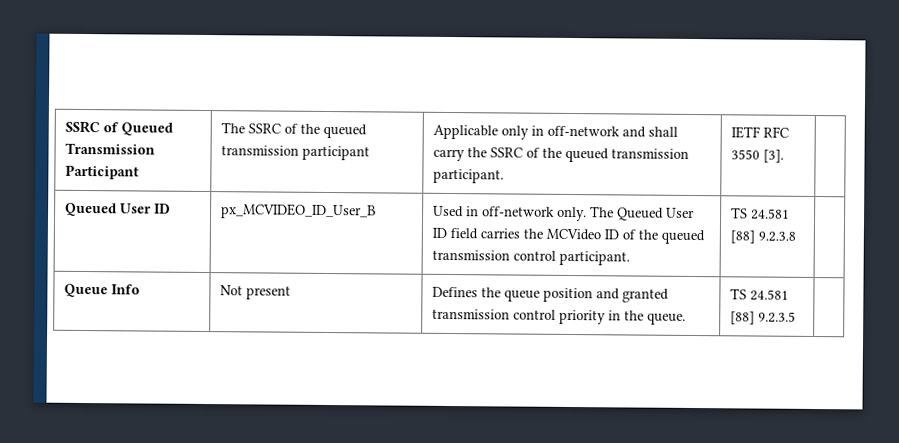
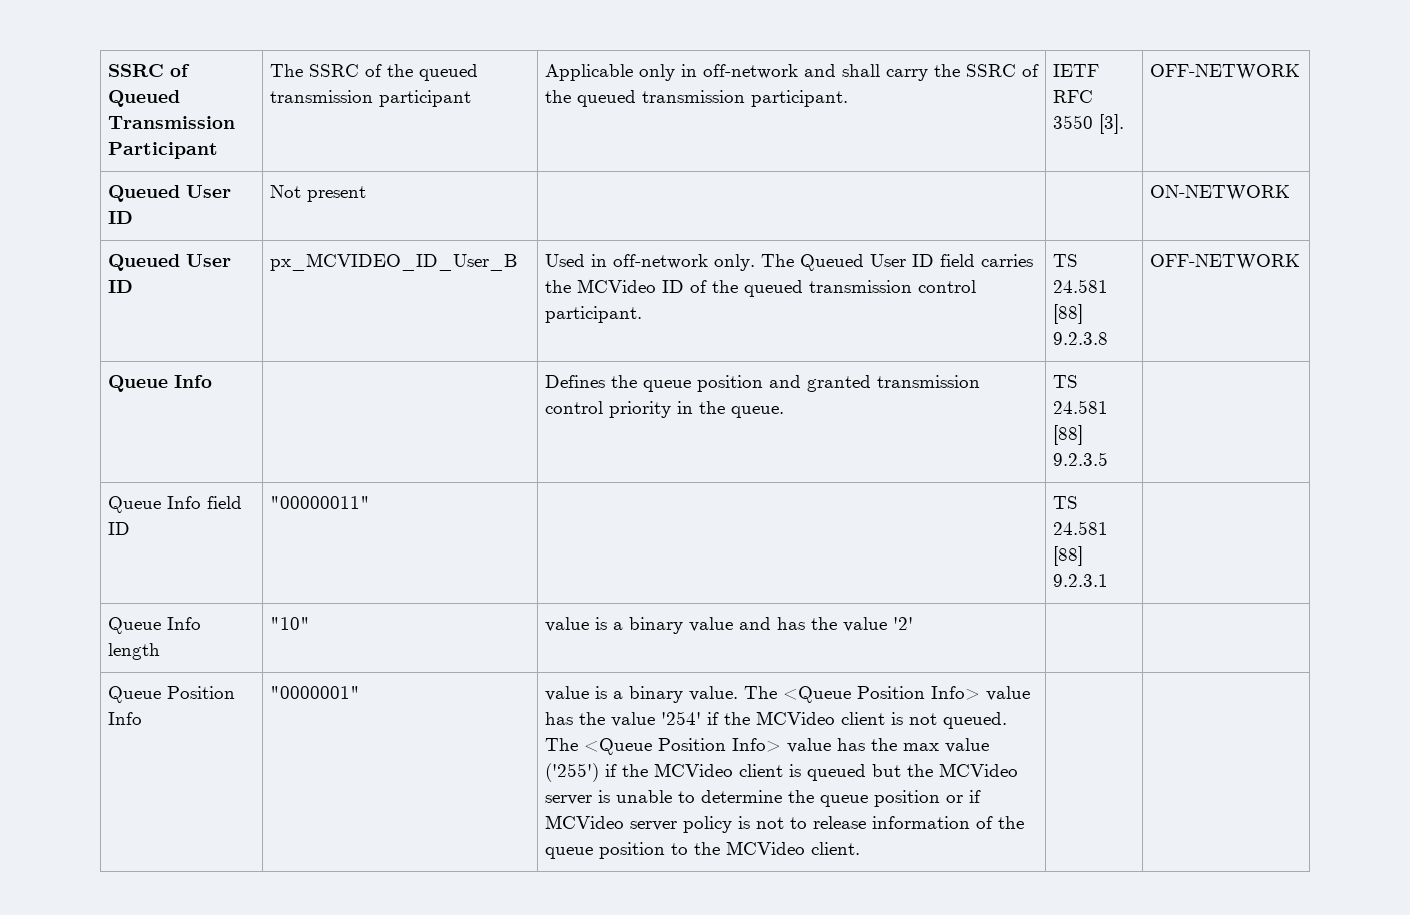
- SSRC of Queued Transmission Participant | The SSRC of the queued transmission participant | Applicable only in off-network and shall carry the SSRC of the queued transmission participant. | IETF RFC 3550 [3]. |
+ SSRC of Queued Transmission Participant | The SSRC of the queued transmission participant | Applicable only in off-network and shall carry the SSRC of the queued transmission participant. | IETF RFC 3550 [3]. | OFF-NETWORK
+ Queued User ID | Not present | | | ON-NETWORK
- Queued User ID | px_MCVIDEO_ID_User_B | Used in off-network only. The Queued User ID field carries the MCVideo ID of the queued transmission control participant. | TS 24.581 [88] 9.2.3.8 |
+ Queued User ID | px_MCVIDEO_ID_User_B | Used in off-network only. The Queued User ID field carries the MCVideo ID of the queued transmission control participant. | TS 24.581 [88] 9.2.3.8 | OFF-NETWORK
- Queue Info | Not present | Defines the queue position and granted transmission control priority in the queue. | TS 24.581 [88] 9.2.3.5 |
+ Queue Info | | Defines the queue position and granted transmission control priority in the queue. | TS 24.581 [88] 9.2.3.5 |
+ Queue Info field ID | "00000011" | | TS 24.581 [88] 9.2.3.1 |
+ Queue Info length | "10" | value is a binary value and has the value '2' | |
+ Queue Position Info | "0000001" | value is a binary value. The <Queue Position Info> value has the value '254' if the MCVideo client is not queued. The <Queue Position Info> value has the max value ('255') if the MCVideo client is queued but the MCVideo server is unable to determine the queue position or if MCVideo server policy is not to release information of the queue position to the MCVideo client.

